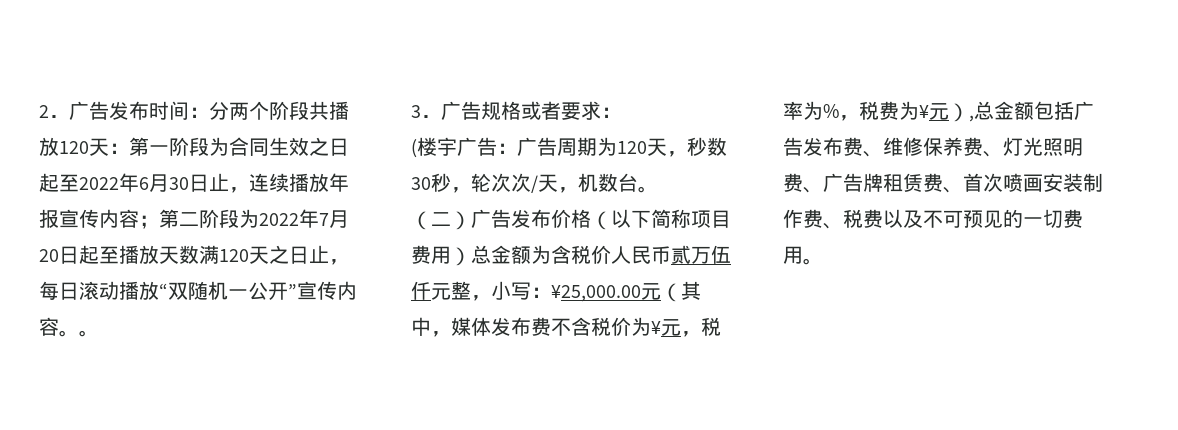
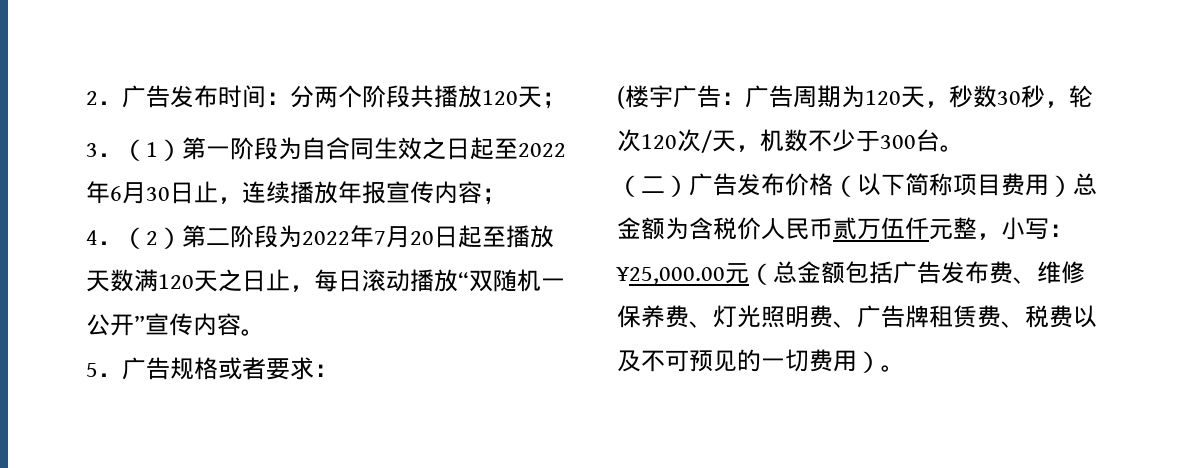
- 2．广告发布时间：分两个阶段共播放120天：第一阶段为合同生效之日起至2022年6月30日止，连续播放年报宣传内容；第二阶段为2022年7月20日起至播放天数满120天之日止，每日滚动播放“双随机一公开”宣传内容。。
- 3．广告规格或者要求：
+ 2．广告发布时间：分两个阶段共播放120天；
+ 3．（1）第一阶段为自合同生效之日起至2022年6月30日止，连续播放年报宣传内容；
+ 4．（2）第二阶段为2022年7月20日起至播放天数满120天之日止，每日滚动播放“双随机一公开”宣传内容。
+ 5．广告规格或者要求：
- (楼宇广告：广告周期为120天，秒数30秒，轮次次/天，机数台。
+ (楼宇广告：广告周期为120天，秒数30秒，轮次120次/天，机数不少于300台。
- （二）广告发布价格（以下简称项目费用）总金额为含税价人民币贰万伍仟元整，小写：¥25,000.00元（其中，媒体发布费不含税价为¥元，税率为%，税费为¥元）,总金额包括广告发布费、维修保养费、灯光照明费、广告牌租赁费、首次喷画安装制作费、税费以及不可预见的一切费用。
+ （二）广告发布价格（以下简称项目费用）总金额为含税价人民币贰万伍仟元整，小写：¥25,000.00元（总金额包括广告发布费、维修保养费、灯光照明费、广告牌租赁费、税费以及不可预见的一切费用）。

